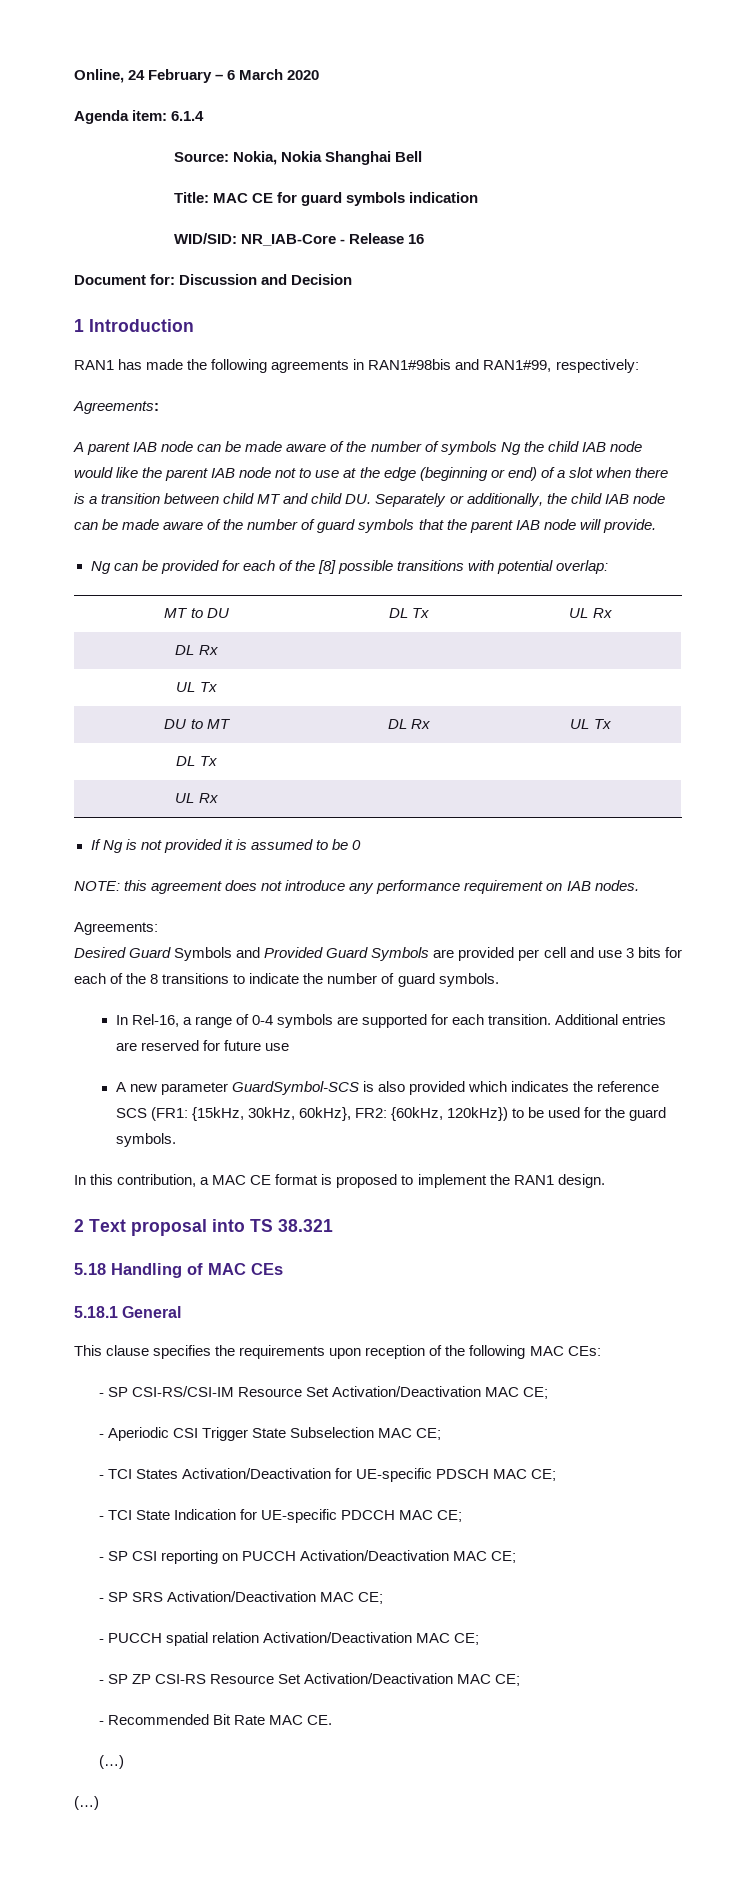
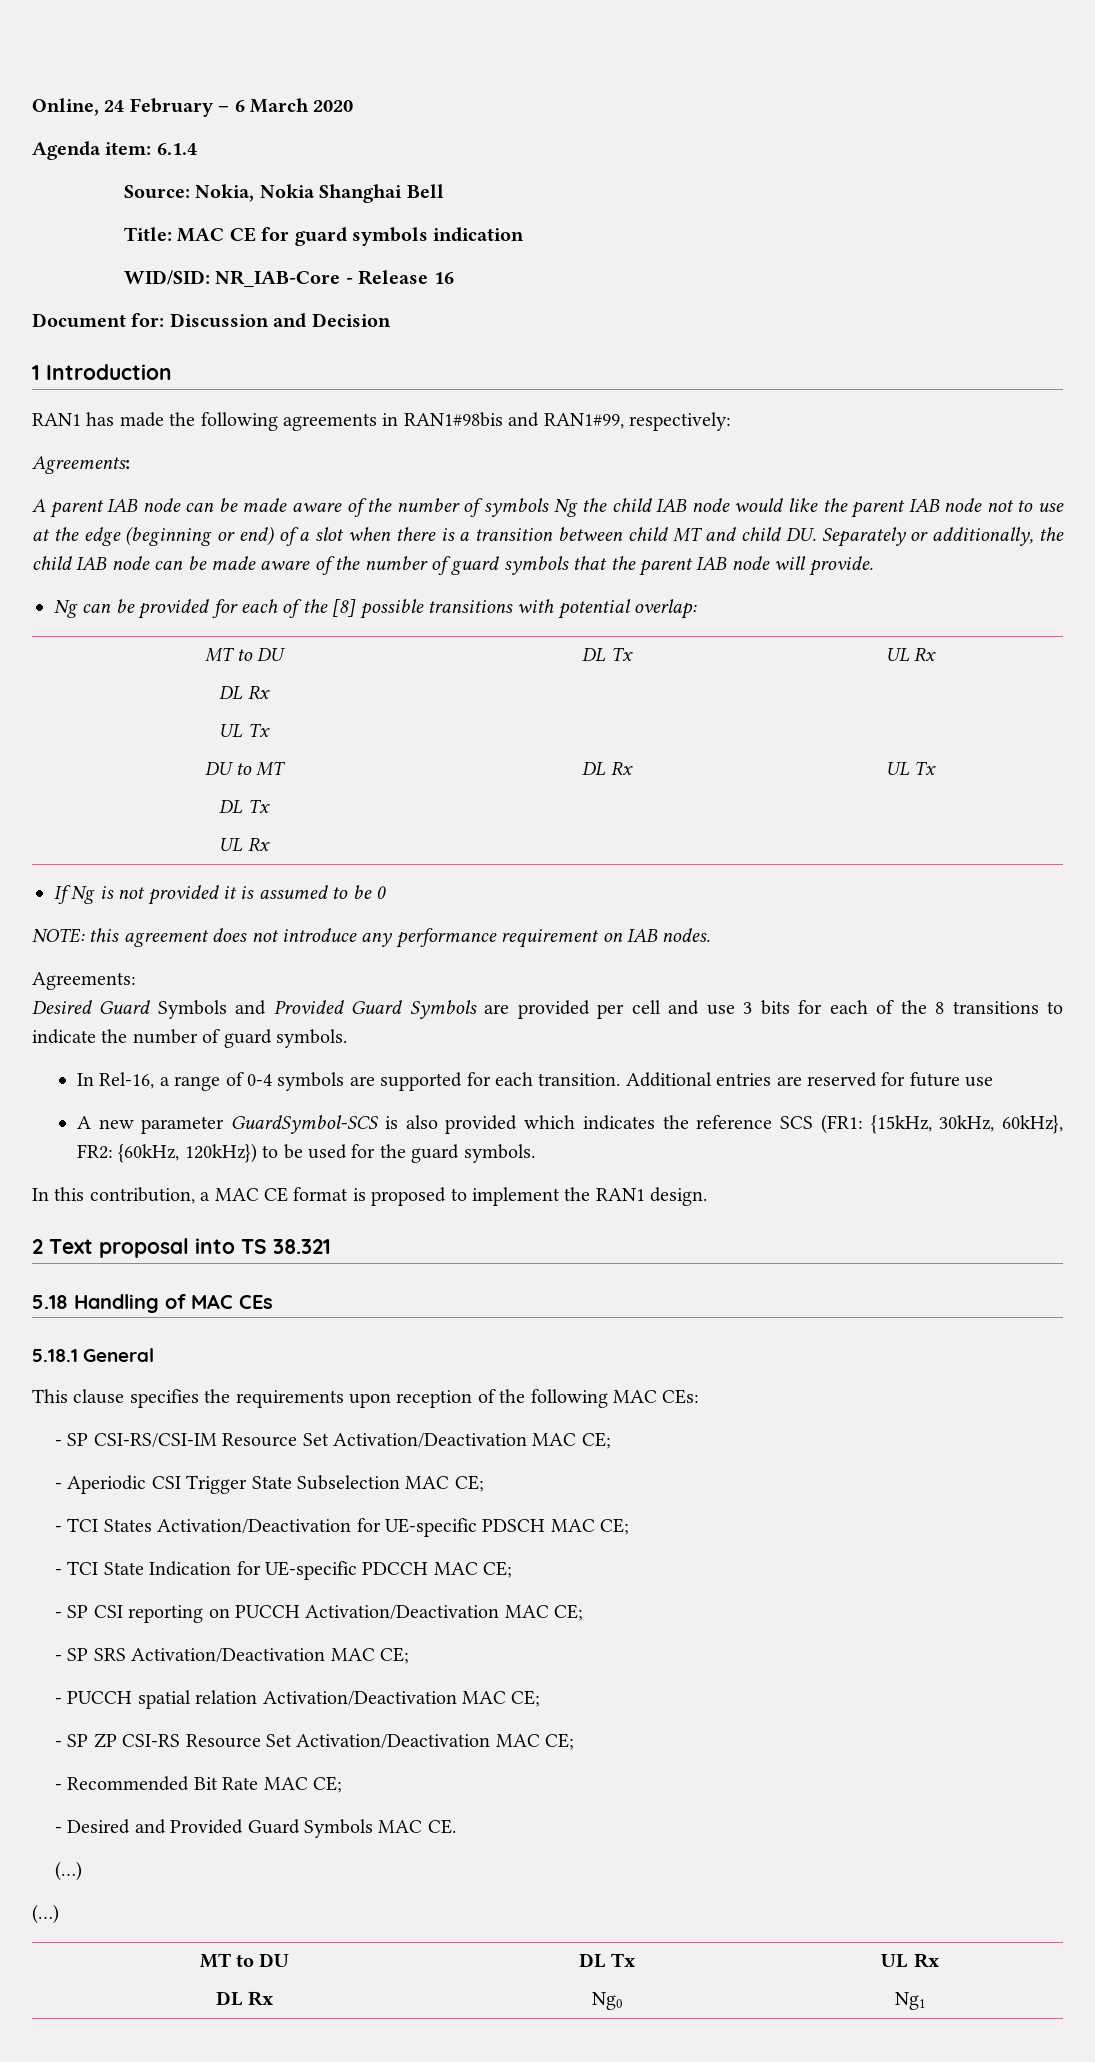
- - Recommended Bit Rate MAC CE.
+ - Recommended Bit Rate MAC CE;
+ - Desired and Provided Guard Symbols MAC CE.
  (…)
  (…)
+ MT to DU | DL Tx | UL Rx
+ DL Rx | Ng0 | Ng1

